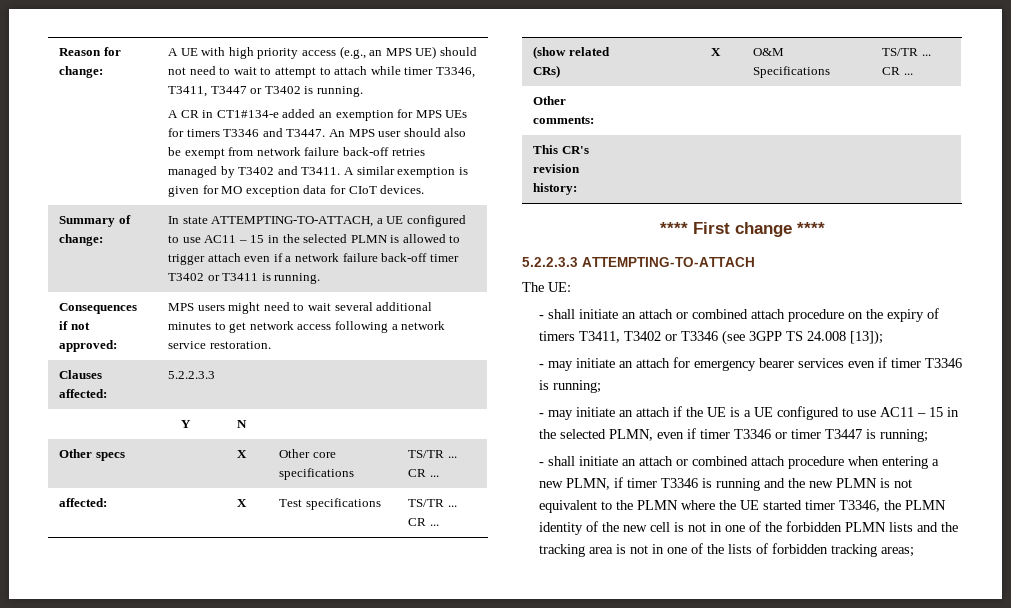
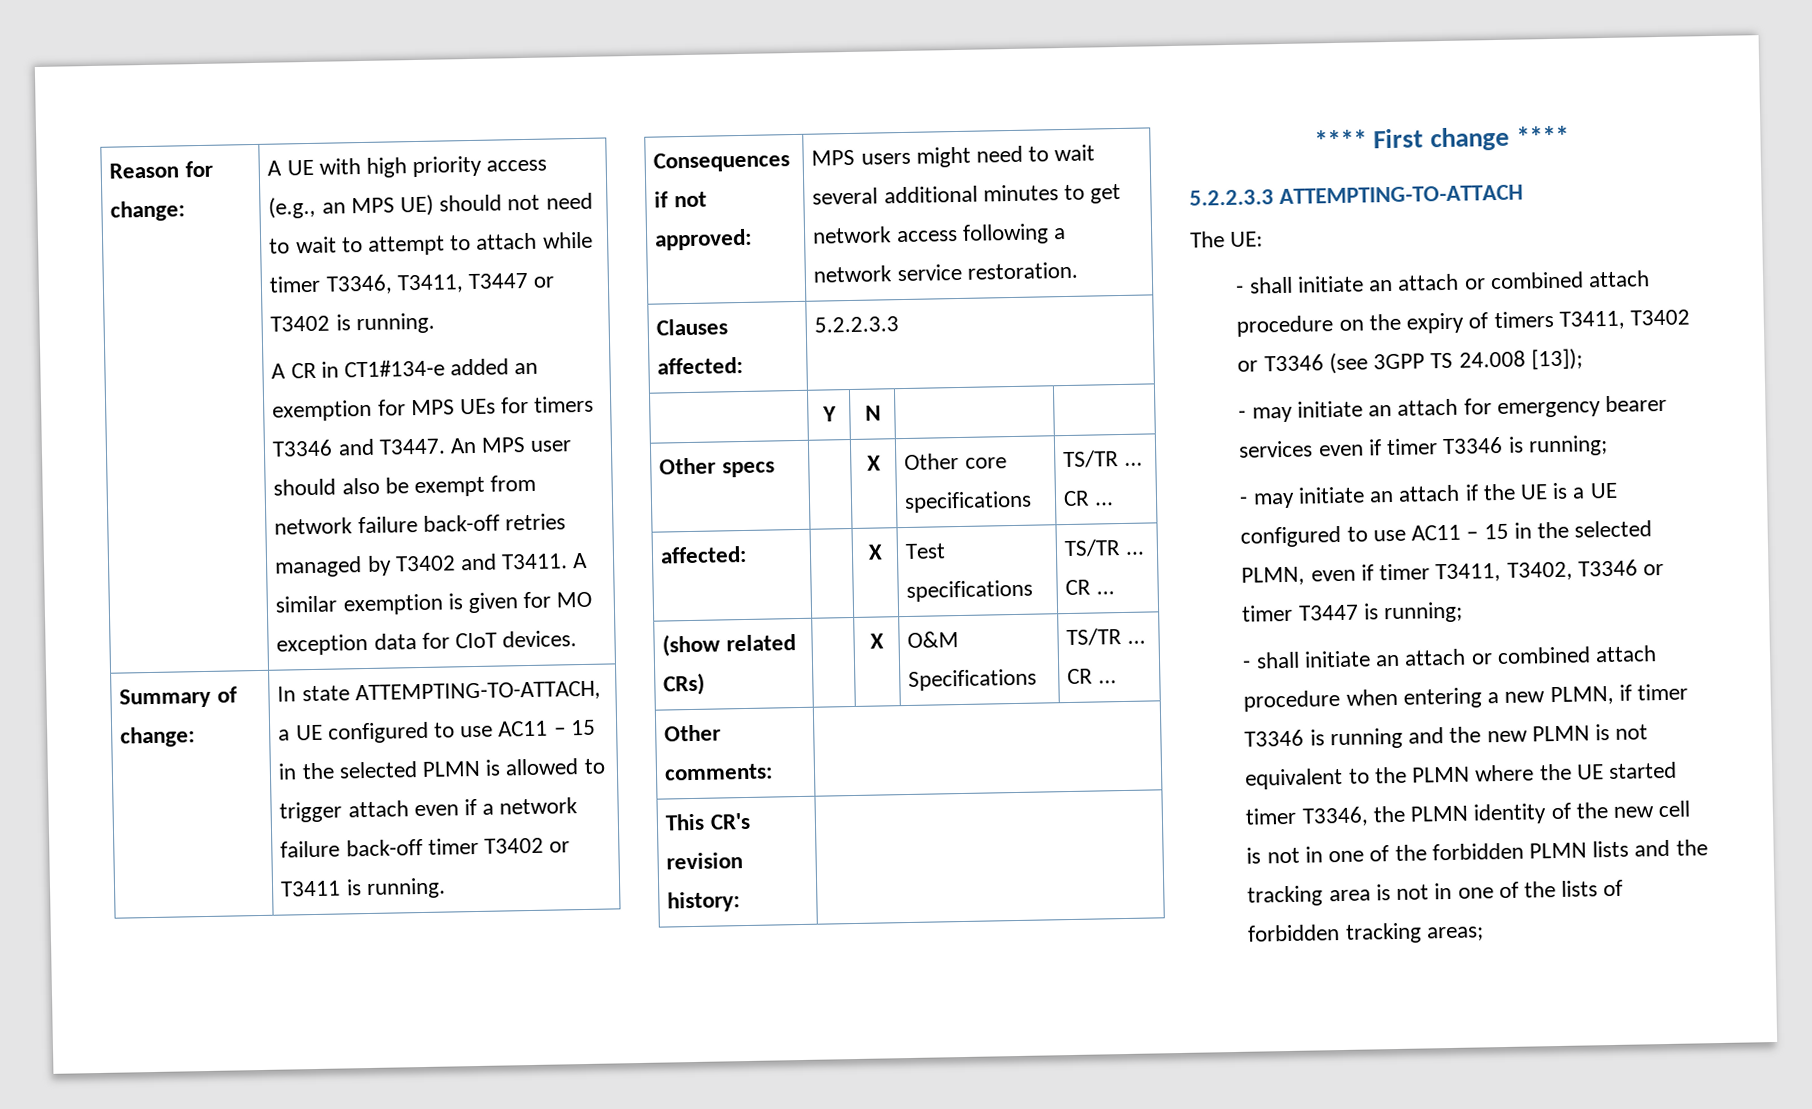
- - may initiate an attach if the UE is a UE configured to use AC11 – 15 in the selected PLMN, even if timer T3346 or timer T3447 is running;
+ - may initiate an attach if the UE is a UE configured to use AC11 – 15 in the selected PLMN, even if timer T3411, T3402, T3346 or timer T3447 is running;

